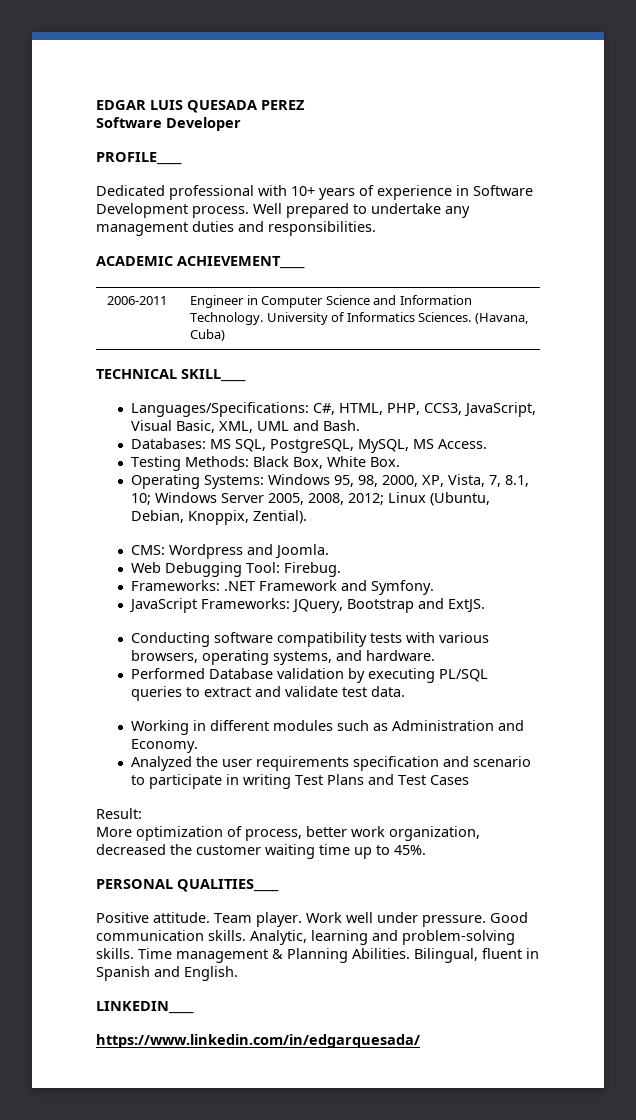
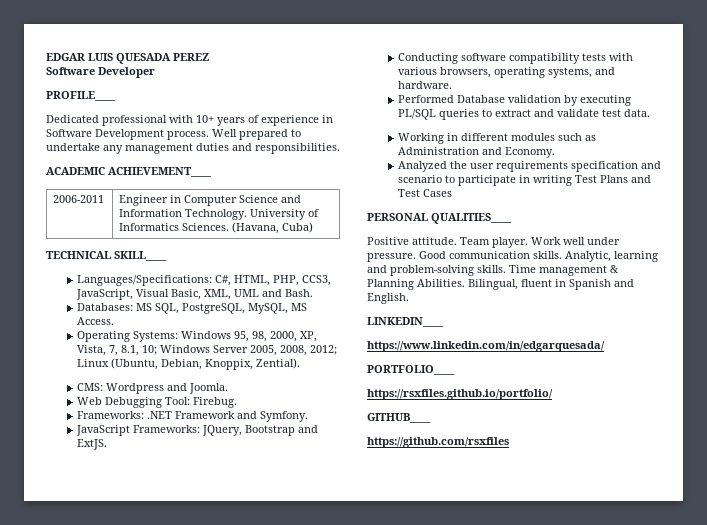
- Testing Methods: Black Box, White Box.
- Result:
- More optimization of process, better work organization, decreased the customer waiting time up to 45%.
+ PORTFOLIO____
+ https://rsxfiles.github.io/portfolio/
+ GITHUB____
+ https://github.com/rsxfiles

